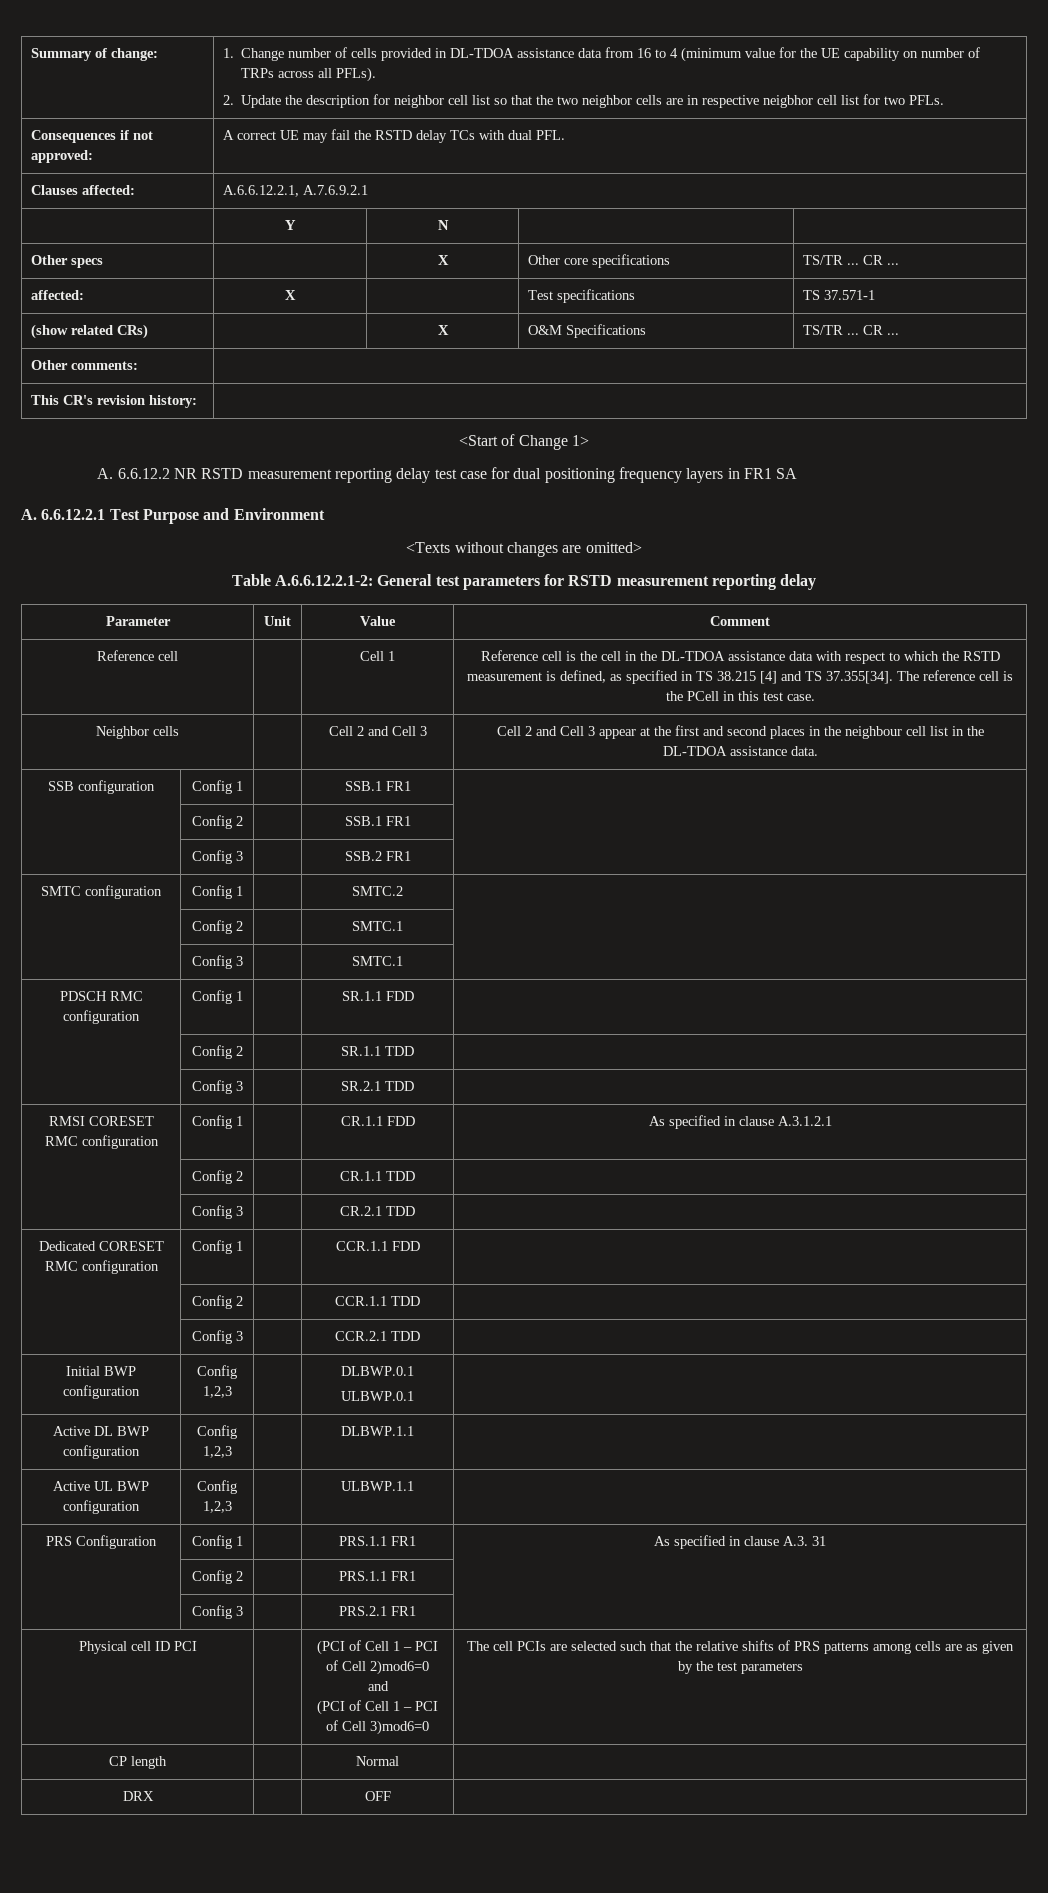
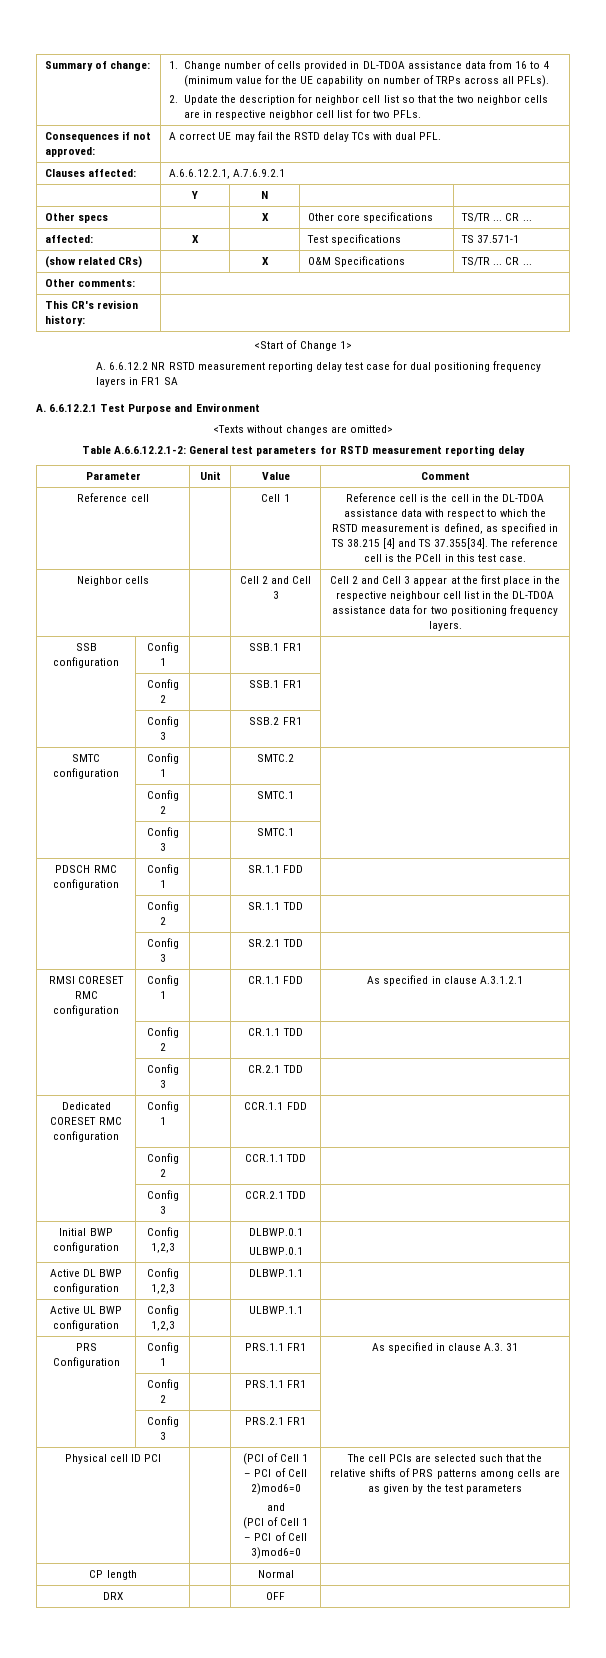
- Neighbor cells | | Cell 2 and Cell 3 | Cell 2 and Cell 3 appear at the first and second places in the neighbour cell list in the DL-TDOA assistance data.
+ Neighbor cells | | Cell 2 and Cell 3 | Cell 2 and Cell 3 appear at the first place in the respective neighbour cell list in the DL-TDOA assistance data for two positioning frequency layers.

